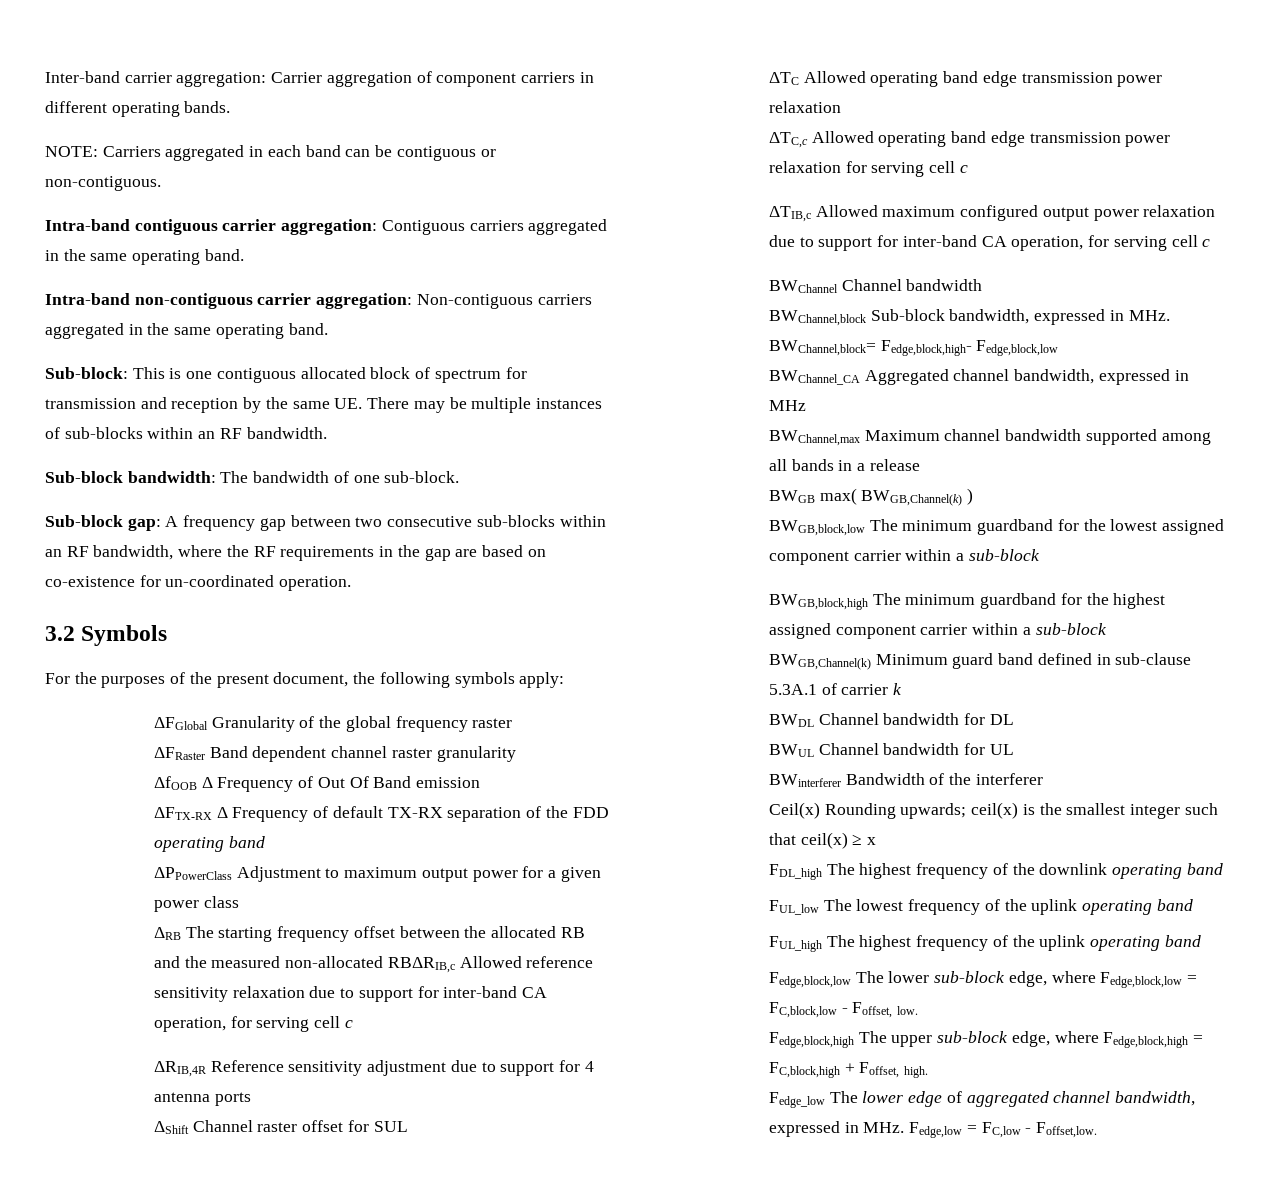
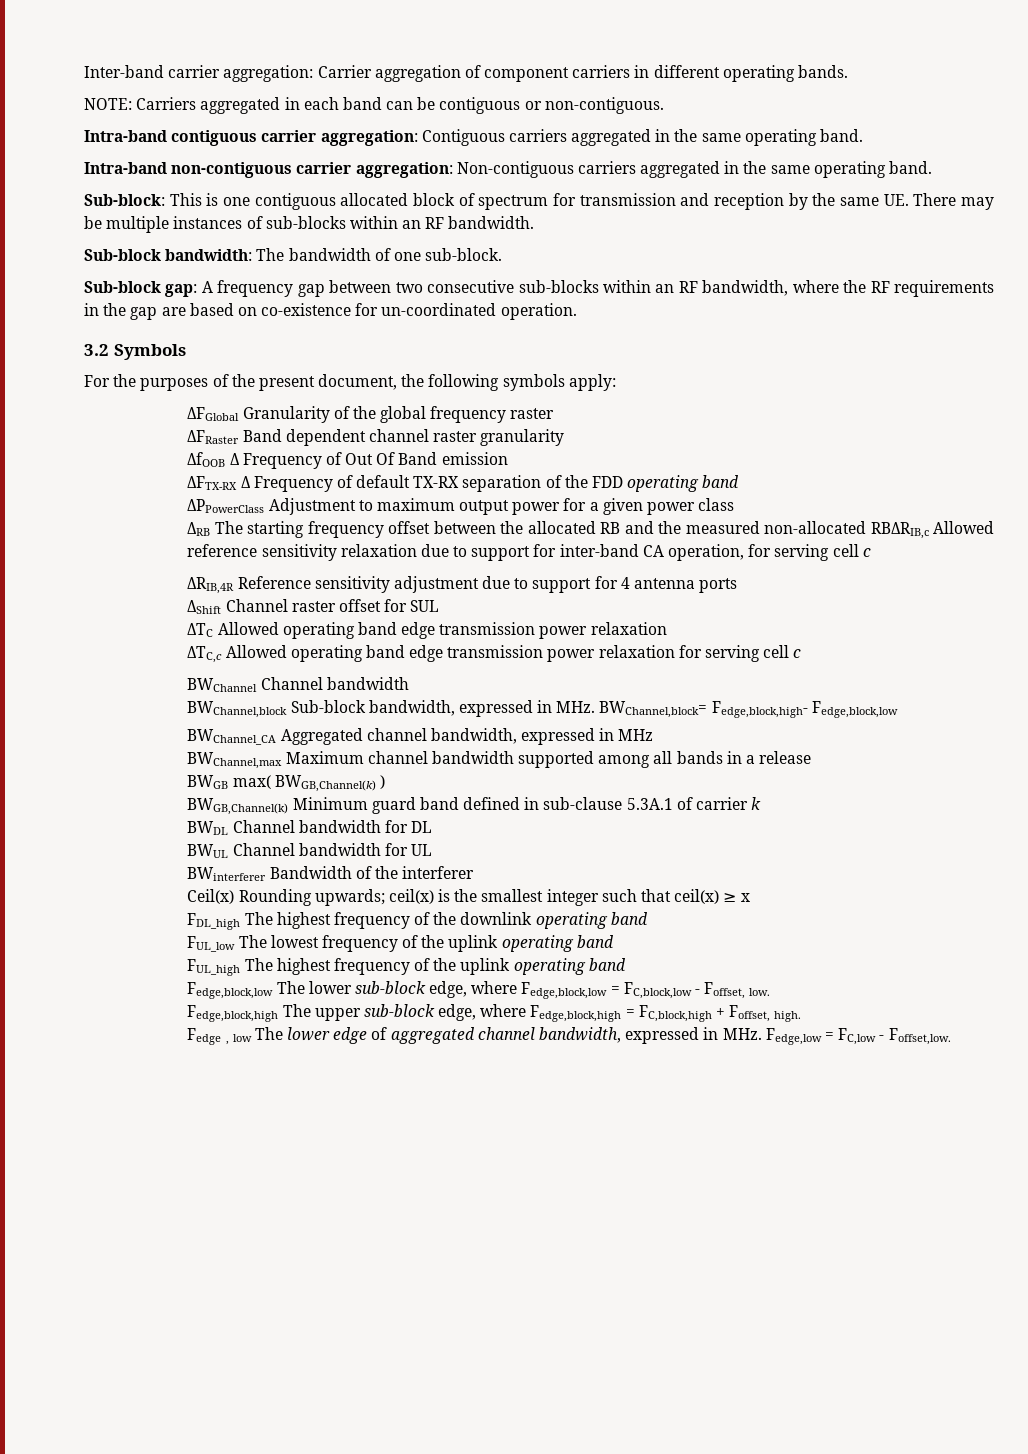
- ΔTIB,c Allowed maximum configured output power relaxation due to support for inter-band CA operation, for serving cell c
- BWGB,block,low The minimum guardband for the lowest assigned component carrier within a sub-block
- BWGB,block,high The minimum guardband for the highest assigned component carrier within a sub-block
- Fedge_low The lower edge of aggregated channel bandwidth, expressed in MHz. Fedge,low = FC,low - Foffset,low.
+ Fedge , low The lower edge of aggregated channel bandwidth, expressed in MHz. Fedge,low = FC,low - Foffset,low.

